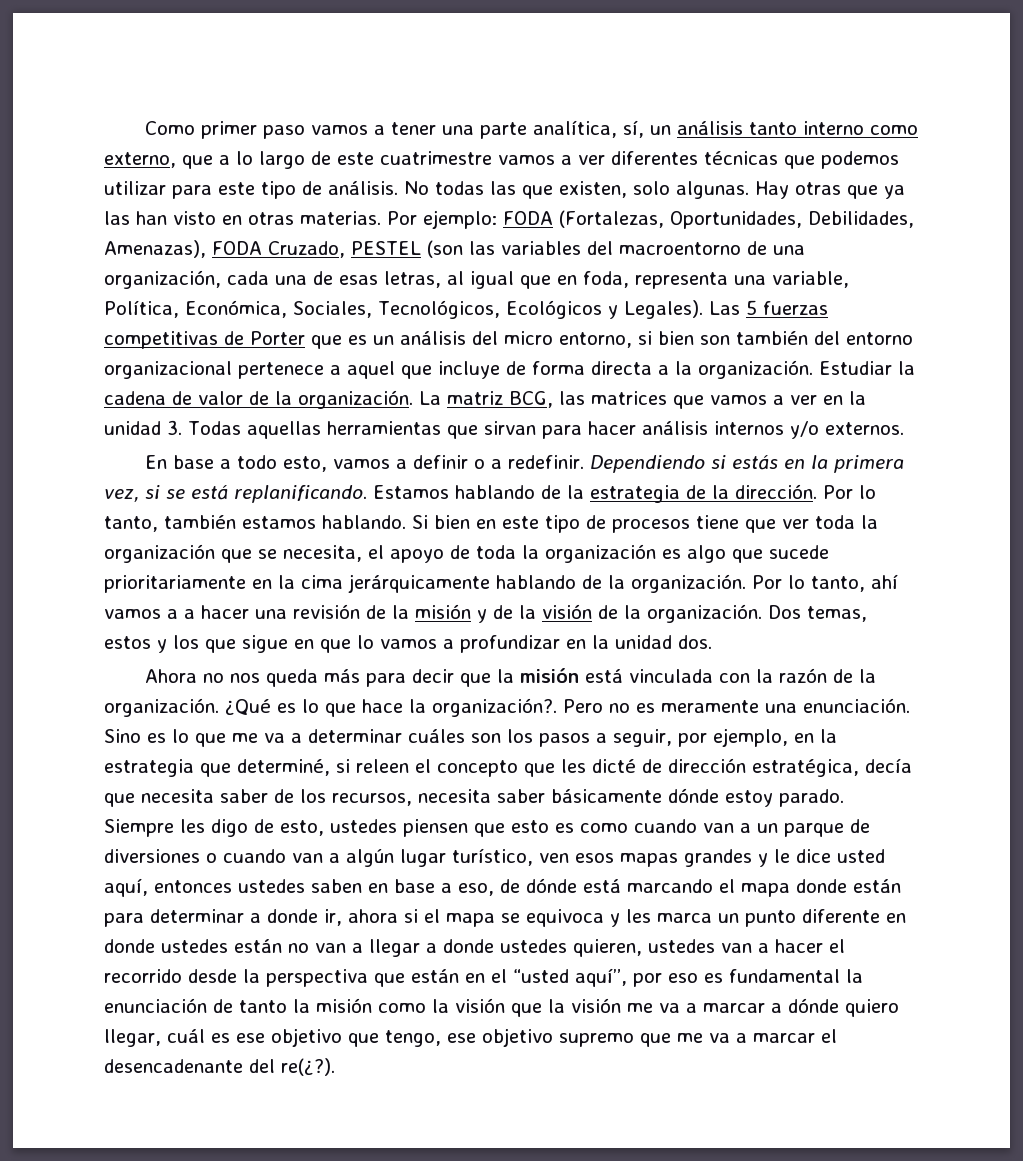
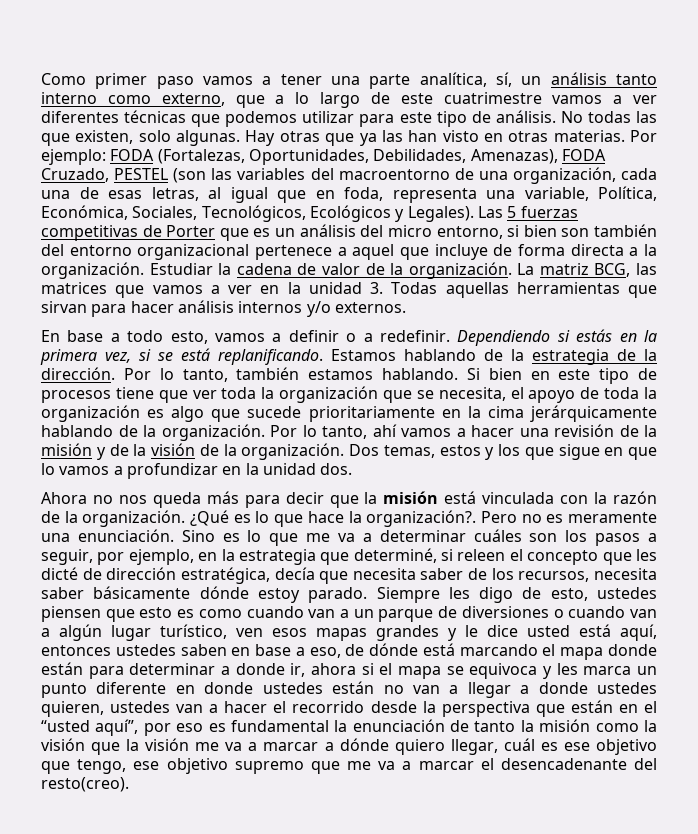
- Por lo tanto, ahí vamos a a hacer una revisión de la misión y de la visión de la organización.
+ Por lo tanto, ahí vamos a hacer una revisión de la misión y de la visión de la organización.
- Siempre les digo de esto, ustedes piensen que esto es como cuando van a un parque de diversiones o cuando van a algún lugar turístico, ven esos mapas grandes y le dice usted aquí, entonces ustedes saben en base a eso, de dónde está marcando el mapa donde están para determinar a donde ir, ahora si el mapa se equivoca y les marca un punto diferente en donde ustedes están no van a llegar a donde ustedes quieren, ustedes van a hacer el recorrido desde la perspectiva que están en el “usted aquí”, por eso es fundamental la enunciación de tanto la misión como la visión que la visión me va a marcar a dónde quiero llegar, cuál es ese objetivo que tengo, ese objetivo supremo que me va a marcar el desencadenante del re(¿?).
+ Siempre les digo de esto, ustedes piensen que esto es como cuando van a un parque de diversiones o cuando van a algún lugar turístico, ven esos mapas grandes y le dice usted está aquí, entonces ustedes saben en base a eso, de dónde está marcando el mapa donde están para determinar a donde ir, ahora si el mapa se equivoca y les marca un punto diferente en donde ustedes están no van a llegar a donde ustedes quieren, ustedes van a hacer el recorrido desde la perspectiva que están en el “usted aquí”, por eso es fundamental la enunciación de tanto la misión como la visión que la visión me va a marcar a dónde quiero llegar, cuál es ese objetivo que tengo, ese objetivo supremo que me va a marcar el desencadenante del resto(creo).

